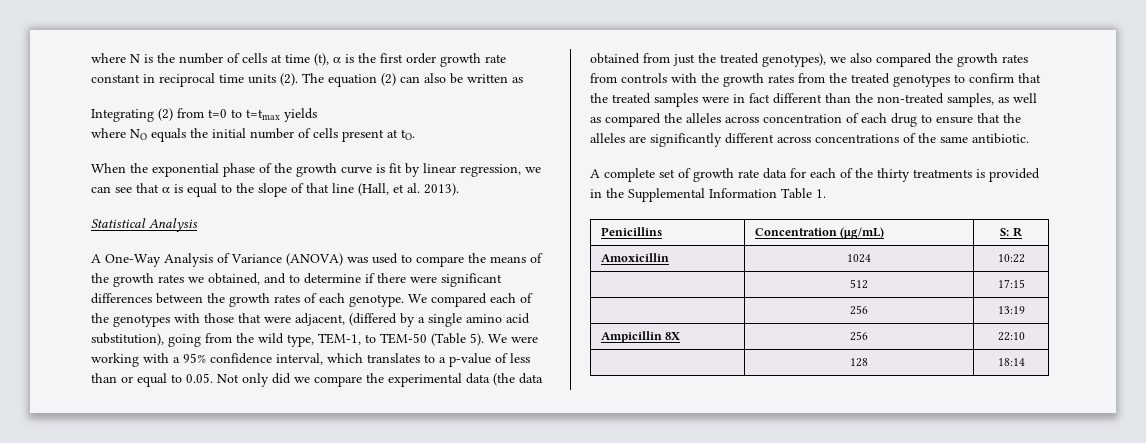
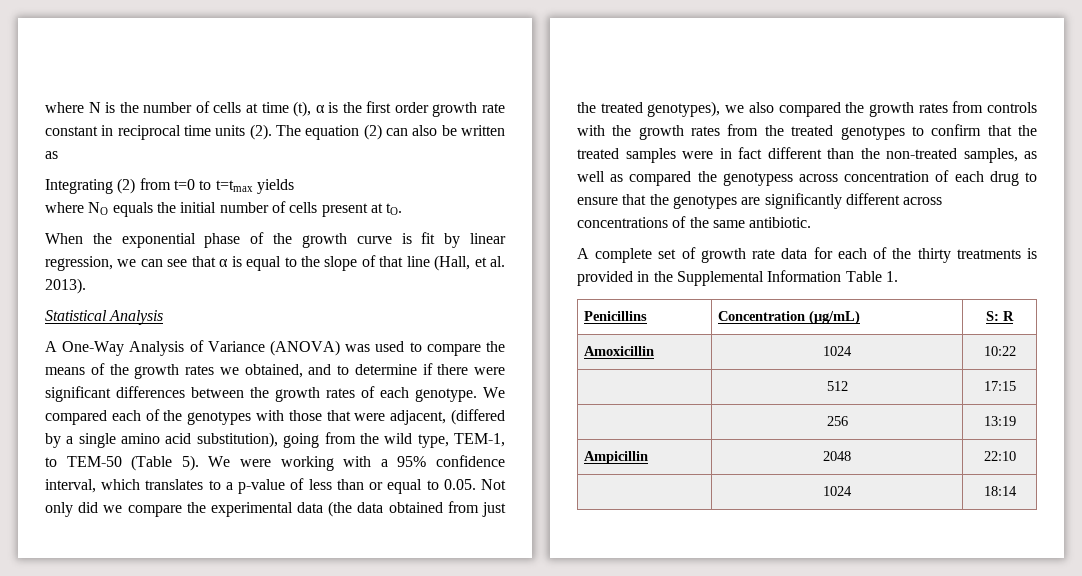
- We were working with a 95% confidence interval, which translates to a p-value of less than or equal to 0.05. Not only did we compare the experimental data (the data obtained from just the treated genotypes), we also compared the growth rates from controls with the growth rates from the treated genotypes to confirm that the treated samples were in fact different than the non-treated samples, as well as compared the alleles across concentration of each drug to ensure that the alleles are significantly different across concentrations of the same antibiotic.
+ We were working with a 95% confidence interval, which translates to a p-value of less than or equal to 0.05. Not only did we compare the experimental data (the data obtained from just the treated genotypes), we also compared the growth rates from controls with the growth rates from the treated genotypes to confirm that the treated samples were in fact different than the non-treated samples, as well as compared the genotypess across concentration of each drug to ensure that the genotypes are significantly different across concentrations of the same antibiotic.
- Ampicillin 8X | 256 | 22:10
+ Ampicillin | 2048 | 22:10
- | 128 | 18:14
+ | 1024 | 18:14

